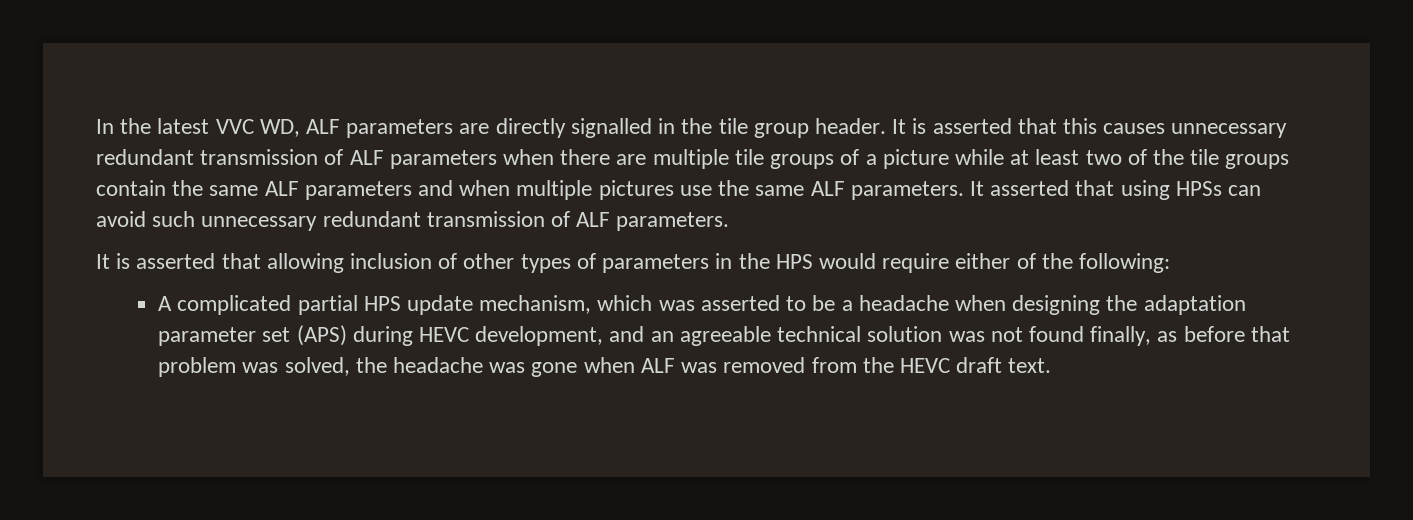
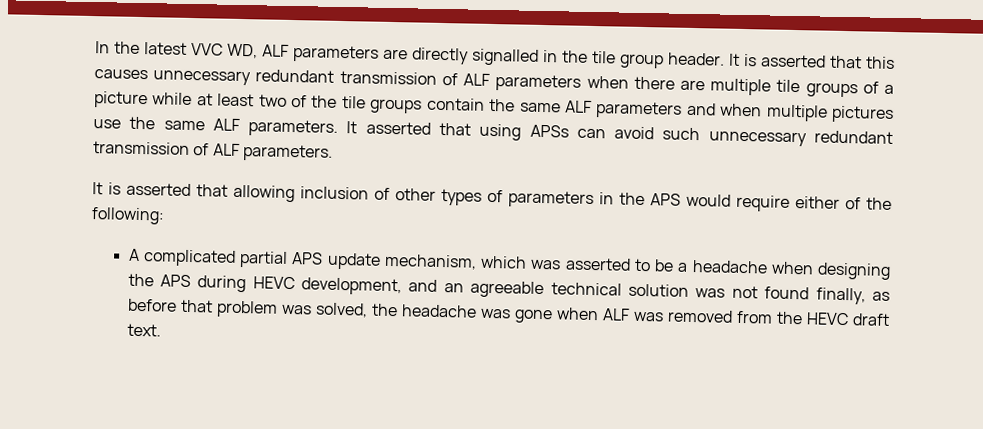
- It asserted that using HPSs can avoid such unnecessary redundant transmission of ALF parameters.
+ It asserted that using APSs can avoid such unnecessary redundant transmission of ALF parameters.
- It is asserted that allowing inclusion of other types of parameters in the HPS would require either of the following:
+ It is asserted that allowing inclusion of other types of parameters in the APS would require either of the following:
- A complicated partial HPS update mechanism, which was asserted to be a headache when designing the adaptation parameter set (APS) during HEVC development, and an agreeable technical solution was not found finally, as before that problem was solved, the headache was gone when ALF was removed from the HEVC draft text.
+ A complicated partial APS update mechanism, which was asserted to be a headache when designing the APS during HEVC development, and an agreeable technical solution was not found finally, as before that problem was solved, the headache was gone when ALF was removed from the HEVC draft text.

